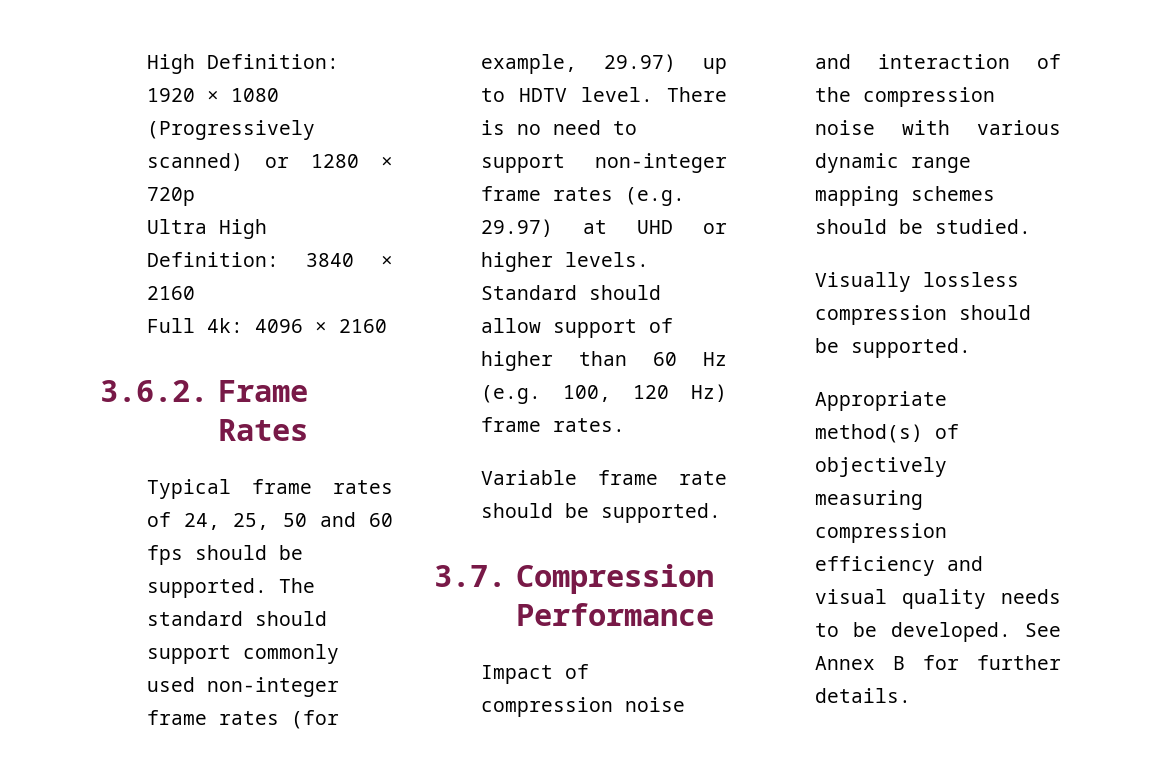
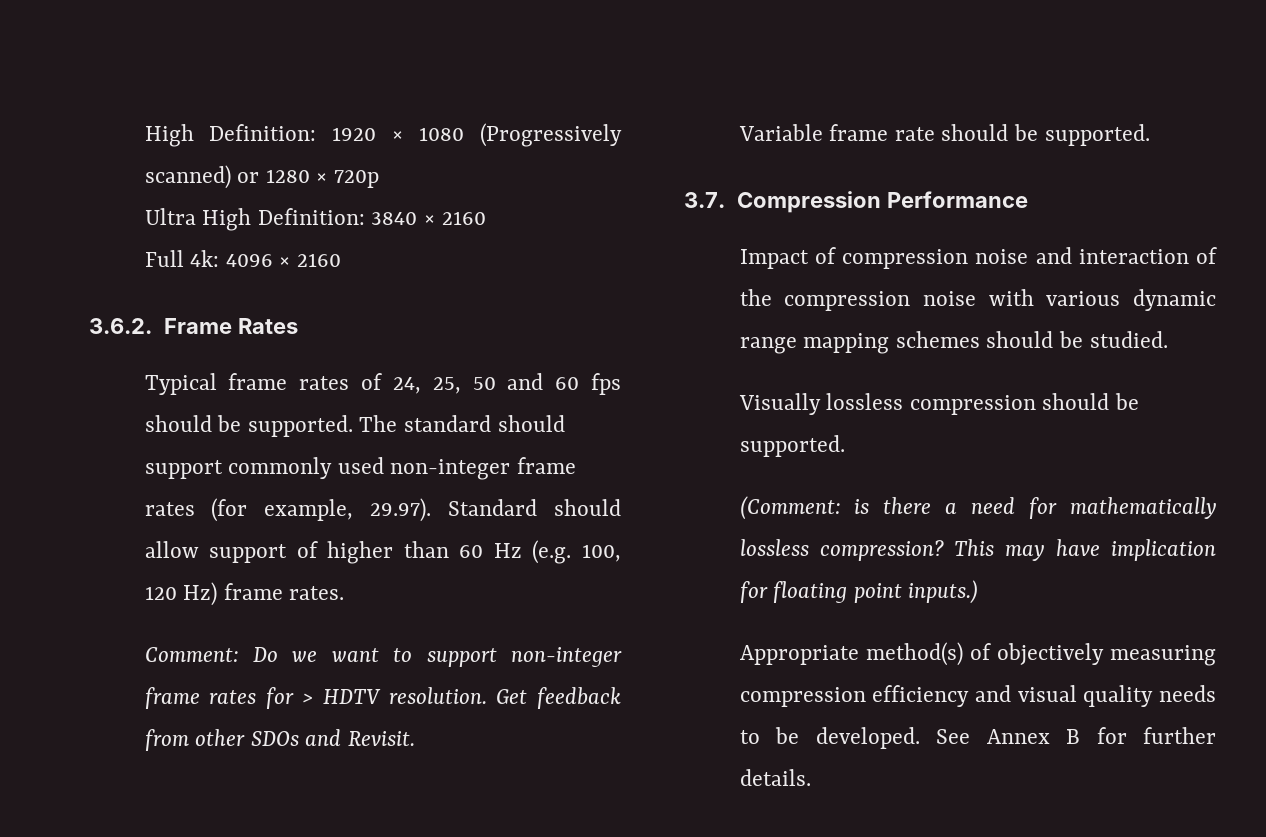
- The standard should support commonly used non-integer frame rates (for example, 29.97) up to HDTV level. There is no need to support non-integer frame rates (e.g. 29.97) at UHD or higher levels. Standard should allow support of higher than 60 Hz (e.g. 100, 120 Hz) frame rates.
+ The standard should support commonly used non-integer frame rates (for example, 29.97). Standard should allow support of higher than 60 Hz (e.g. 100, 120 Hz) frame rates.
+ Comment: Do we want to support non-integer frame rates for > HDTV resolution. Get feedback from other SDOs and Revisit.
+ (Comment: is there a need for mathematically lossless compression? This may have implication for floating point inputs.)

